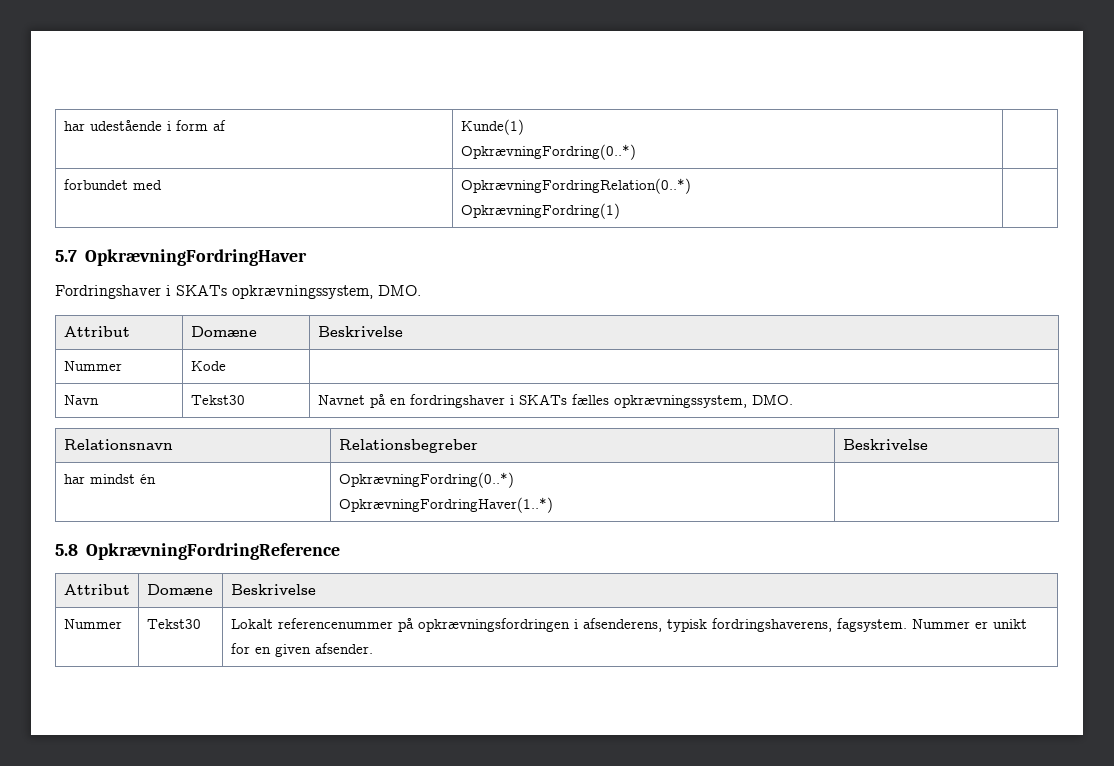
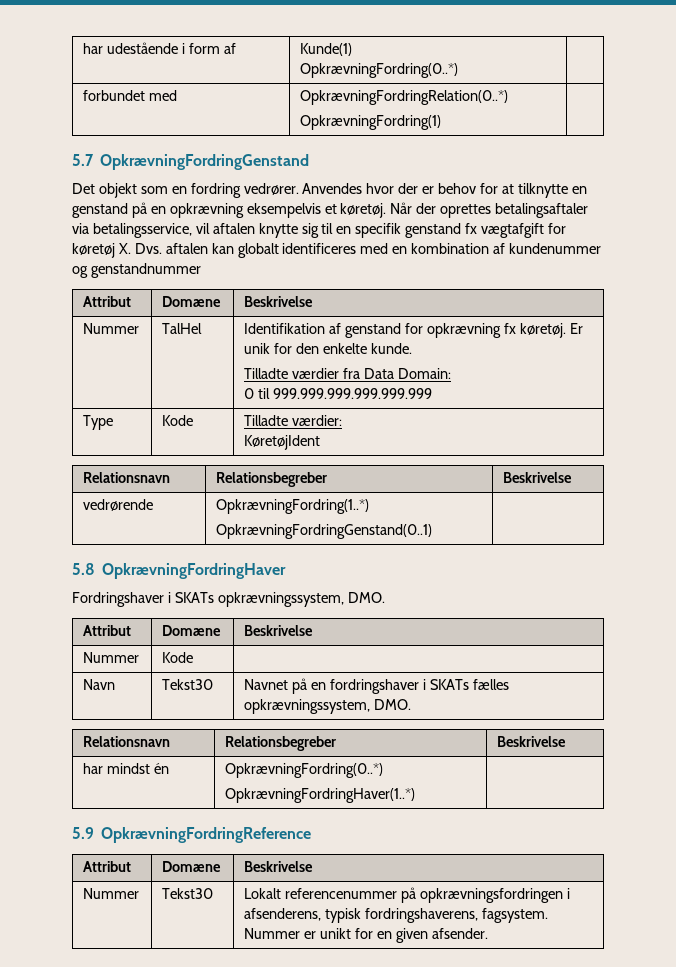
- 5.7 OpkrævningFordringHaver
+ 5.7 OpkrævningFordringGenstand
+ Det objekt som en fordring vedrører. Anvendes hvor der er behov for at tilknytte en genstand på en opkrævning eksempelvis et køretøj. Når der oprettes betalingsaftaler via betalingsservice, vil aftalen knytte sig til en specifik genstand fx vægtafgift for køretøj X. Dvs. aftalen kan globalt identificeres med en kombination af kundenummer og genstandnummer
+ Attribut | Domæne | Beskrivelse
+ Nummer | TalHel | Identifikation af genstand for opkrævning fx køretøj. Er unik for den enkelte kunde.
+ Tilladte værdier fra Data Domain:
+ 0 til 999.999.999.999.999.999
+ Type | Kode | Tilladte værdier:
+ KøretøjIdent
+ Relationsnavn | Relationsbegreber | Beskrivelse
+ vedrørende | OpkrævningFordring(1..*)
+ OpkrævningFordringGenstand(0..1) |
+ 5.8 OpkrævningFordringHaver
- 5.8 OpkrævningFordringReference
+ 5.9 OpkrævningFordringReference

